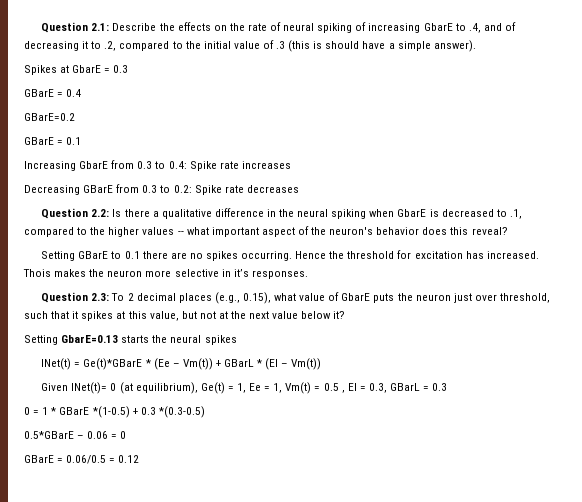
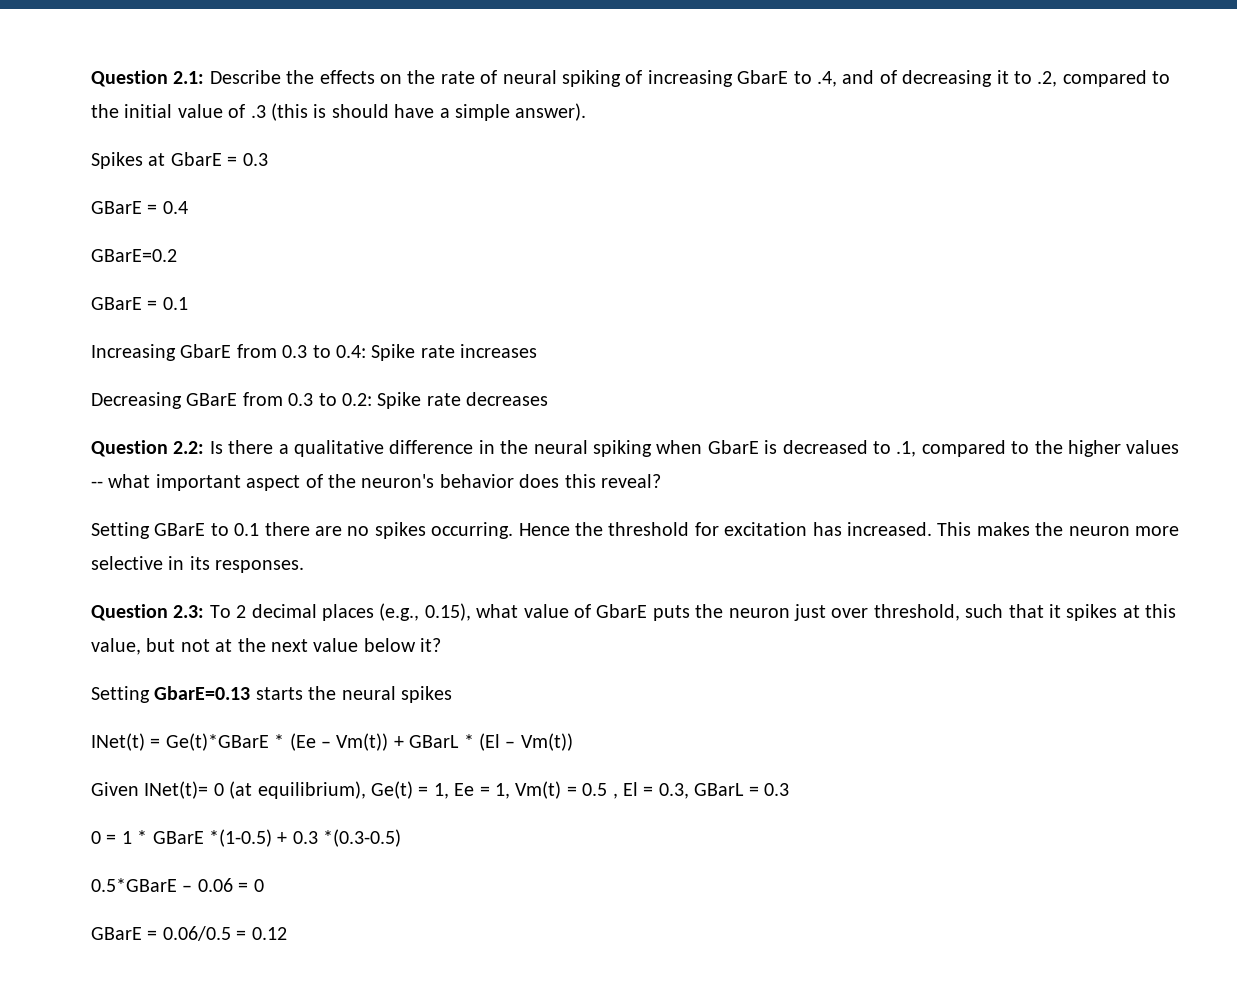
- Thois makes the neuron more selective in it’s responses.
+ This makes the neuron more selective in its responses.

